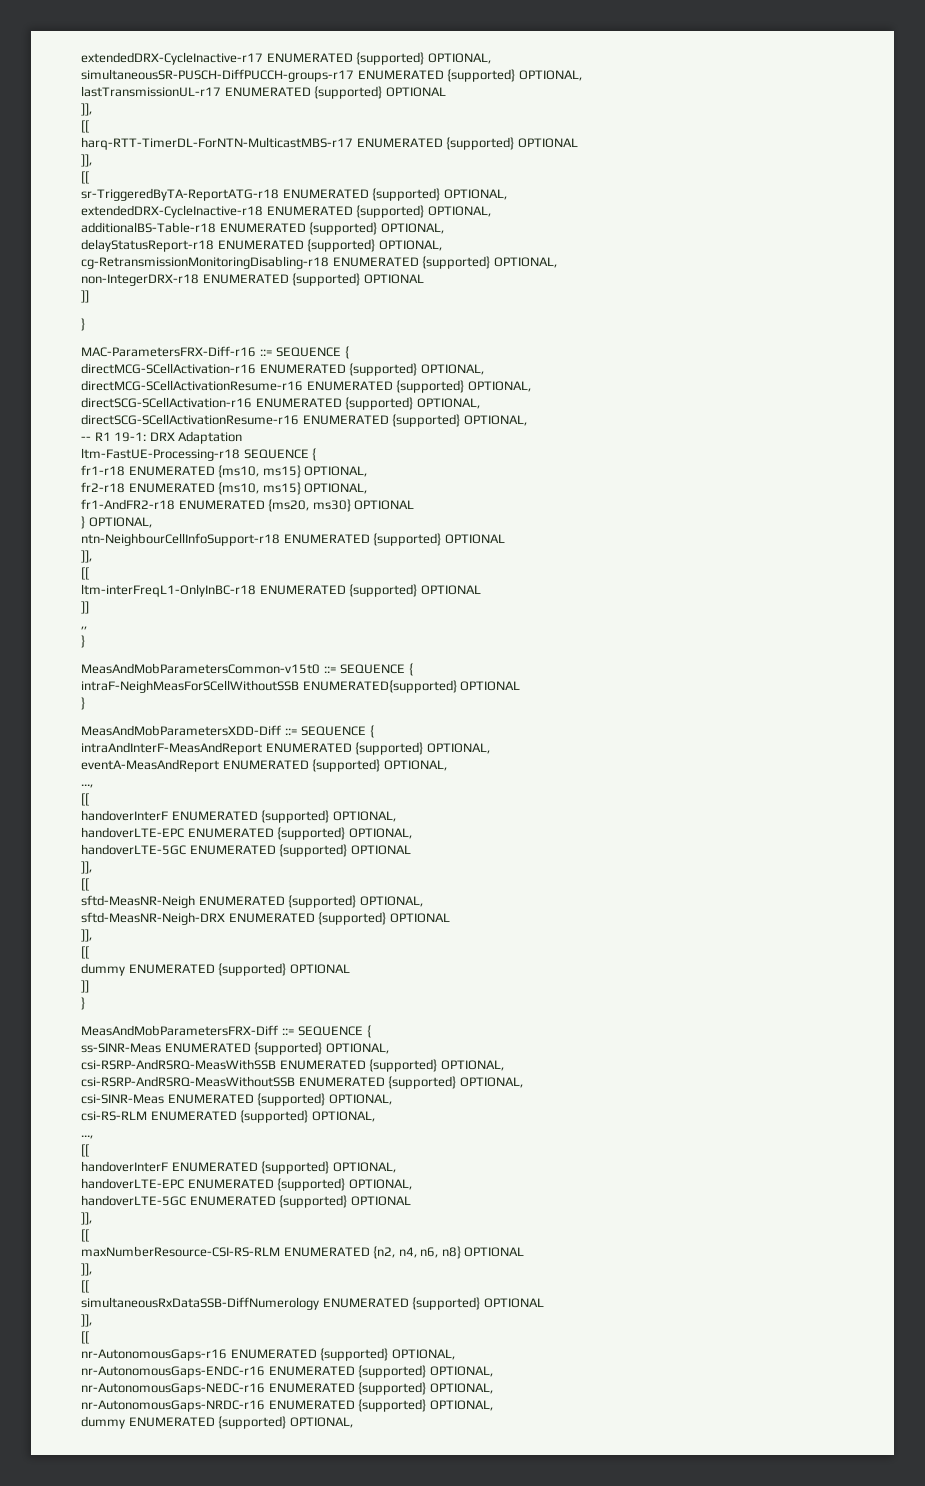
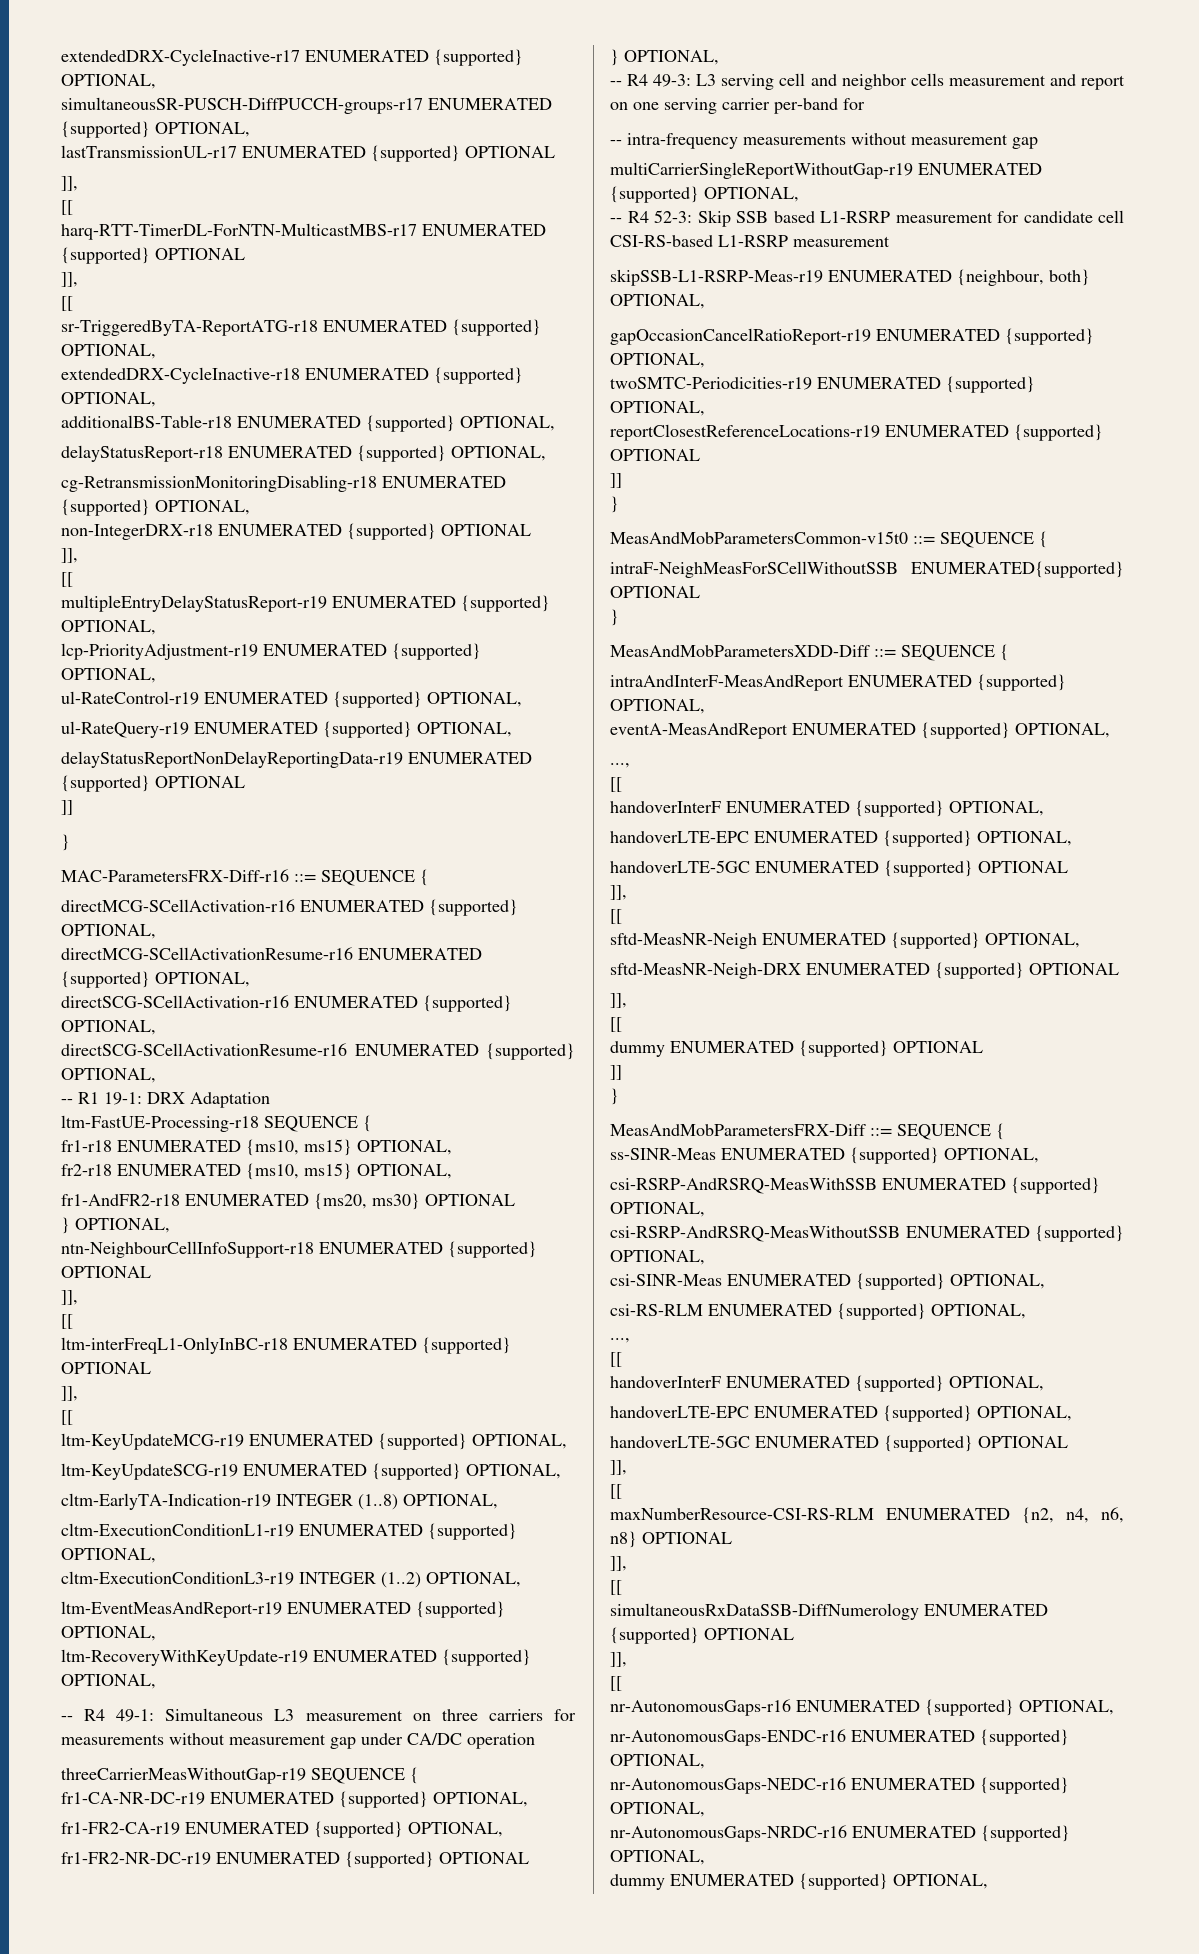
  non-IntegerDRX-r18 ENUMERATED {supported} OPTIONAL
+ ]],
+ [[
+ multipleEntryDelayStatusReport-r19 ENUMERATED {supported} OPTIONAL,
+ lcp-PriorityAdjustment-r19 ENUMERATED {supported} OPTIONAL,
+ ul-RateControl-r19 ENUMERATED {supported} OPTIONAL,
+ ul-RateQuery-r19 ENUMERATED {supported} OPTIONAL,
+ delayStatusReportNonDelayReportingData-r19 ENUMERATED {supported} OPTIONAL
  ltm-interFreqL1-OnlyInBC-r18 ENUMERATED {supported} OPTIONAL
+ ]],
+ [[
+ ltm-KeyUpdateMCG-r19 ENUMERATED {supported} OPTIONAL,
+ ltm-KeyUpdateSCG-r19 ENUMERATED {supported} OPTIONAL,
+ cltm-EarlyTA-Indication-r19 INTEGER (1..8) OPTIONAL,
+ cltm-ExecutionConditionL1-r19 ENUMERATED {supported} OPTIONAL,
+ cltm-ExecutionConditionL3-r19 INTEGER (1..2) OPTIONAL,
+ ltm-EventMeasAndReport-r19 ENUMERATED {supported} OPTIONAL,
+ ltm-RecoveryWithKeyUpdate-r19 ENUMERATED {supported} OPTIONAL,
+ -- R4 49-1: Simultaneous L3 measurement on three carriers for measurements without measurement gap under CA/DC operation
+ threeCarrierMeasWithoutGap-r19 SEQUENCE {
+ fr1-CA-NR-DC-r19 ENUMERATED {supported} OPTIONAL,
+ fr1-FR2-CA-r19 ENUMERATED {supported} OPTIONAL,
+ fr1-FR2-NR-DC-r19 ENUMERATED {supported} OPTIONAL
+ } OPTIONAL,
+ -- R4 49-3: L3 serving cell and neighbor cells measurement and report on one serving carrier per-band for
+ -- intra-frequency measurements without measurement gap
+ multiCarrierSingleReportWithoutGap-r19 ENUMERATED {supported} OPTIONAL,
+ -- R4 52-3: Skip SSB based L1-RSRP measurement for candidate cell CSI-RS-based L1-RSRP measurement
+ skipSSB-L1-RSRP-Meas-r19 ENUMERATED {neighbour, both} OPTIONAL,
+ gapOccasionCancelRatioReport-r19 ENUMERATED {supported} OPTIONAL,
+ twoSMTC-Periodicities-r19 ENUMERATED {supported} OPTIONAL,
+ reportClosestReferenceLocations-r19 ENUMERATED {supported} OPTIONAL
  ]]
- ,,

